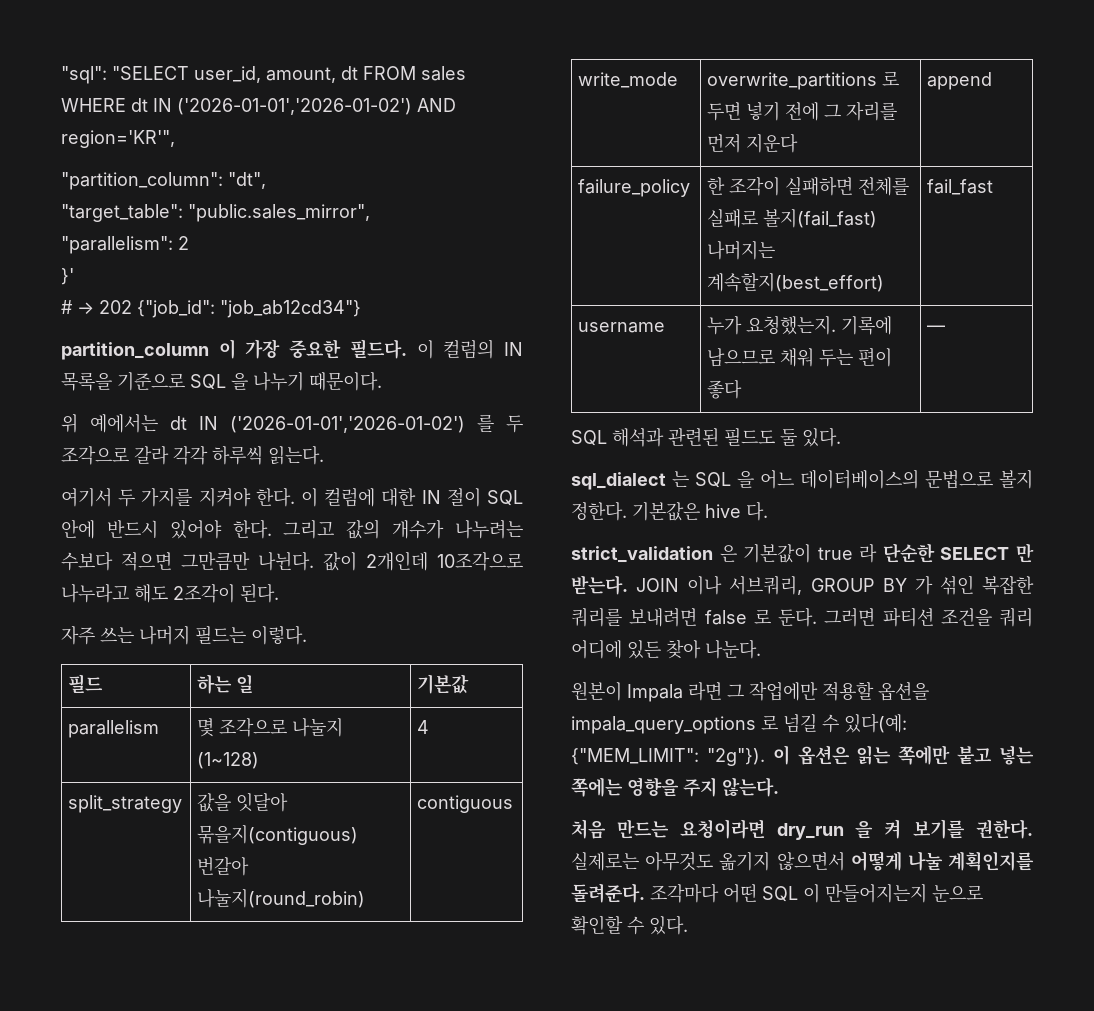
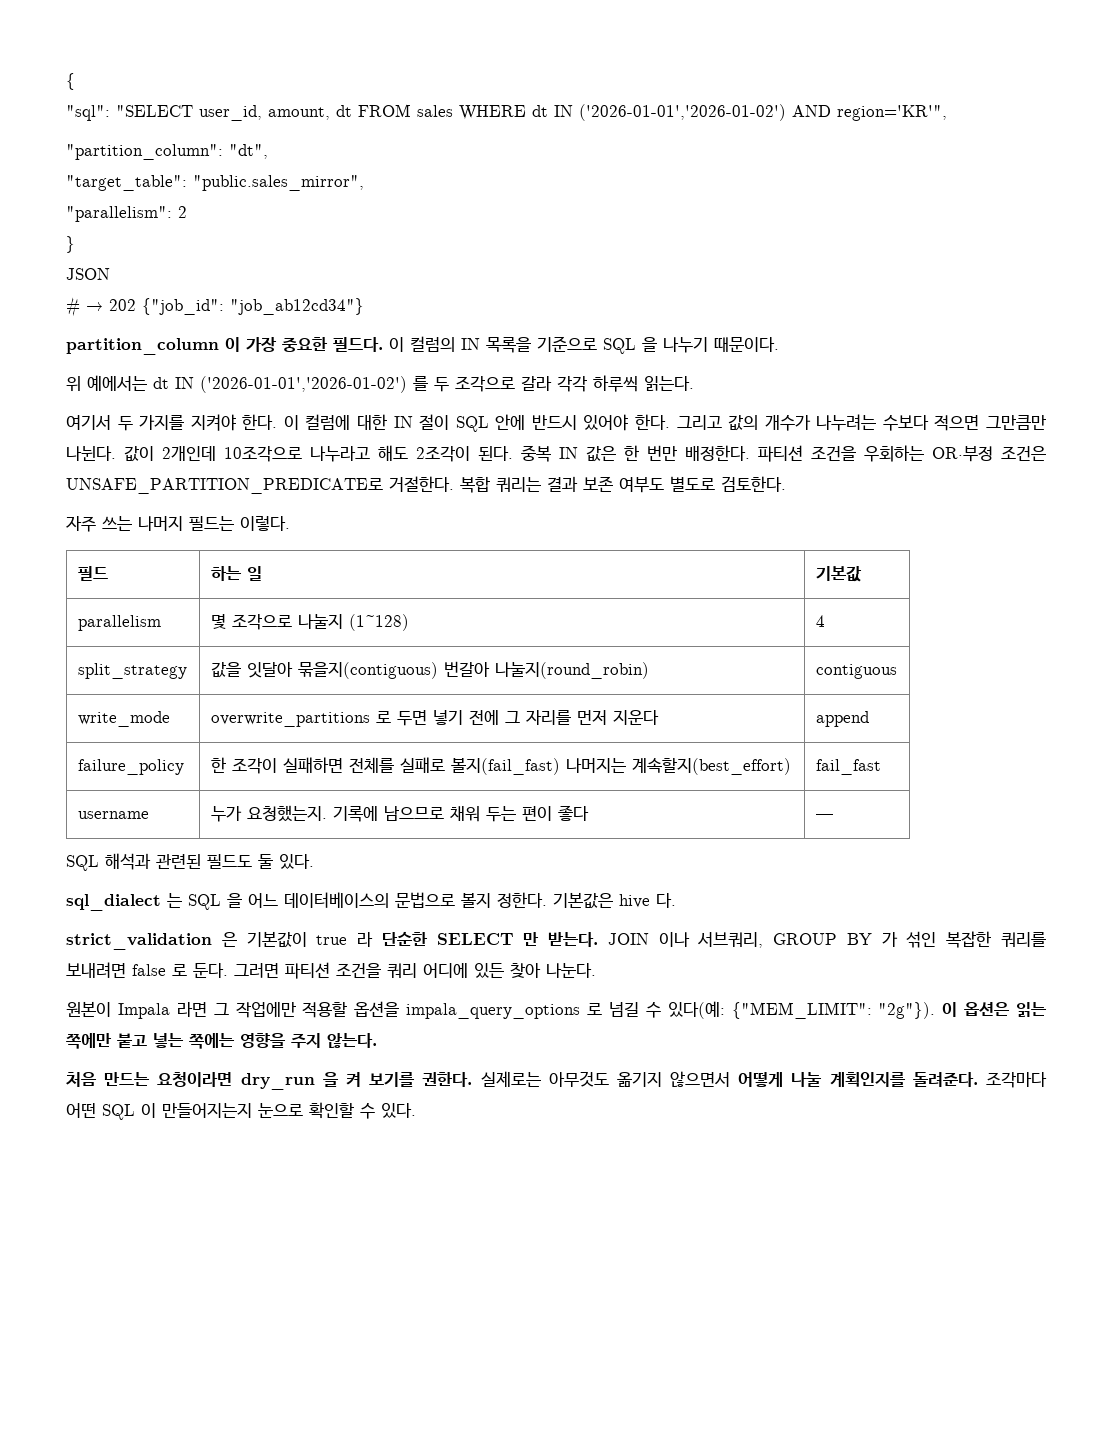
+ {
- }'
+ }
+ JSON
+ 중복 IN 값은 한 번만 배정한다. 파티션 조건을 우회하는 OR·부정 조건은 UNSAFE_PARTITION_PREDICATE로 거절한다. 복합 쿼리는 결과 보존 여부도 별도로 검토한다.

